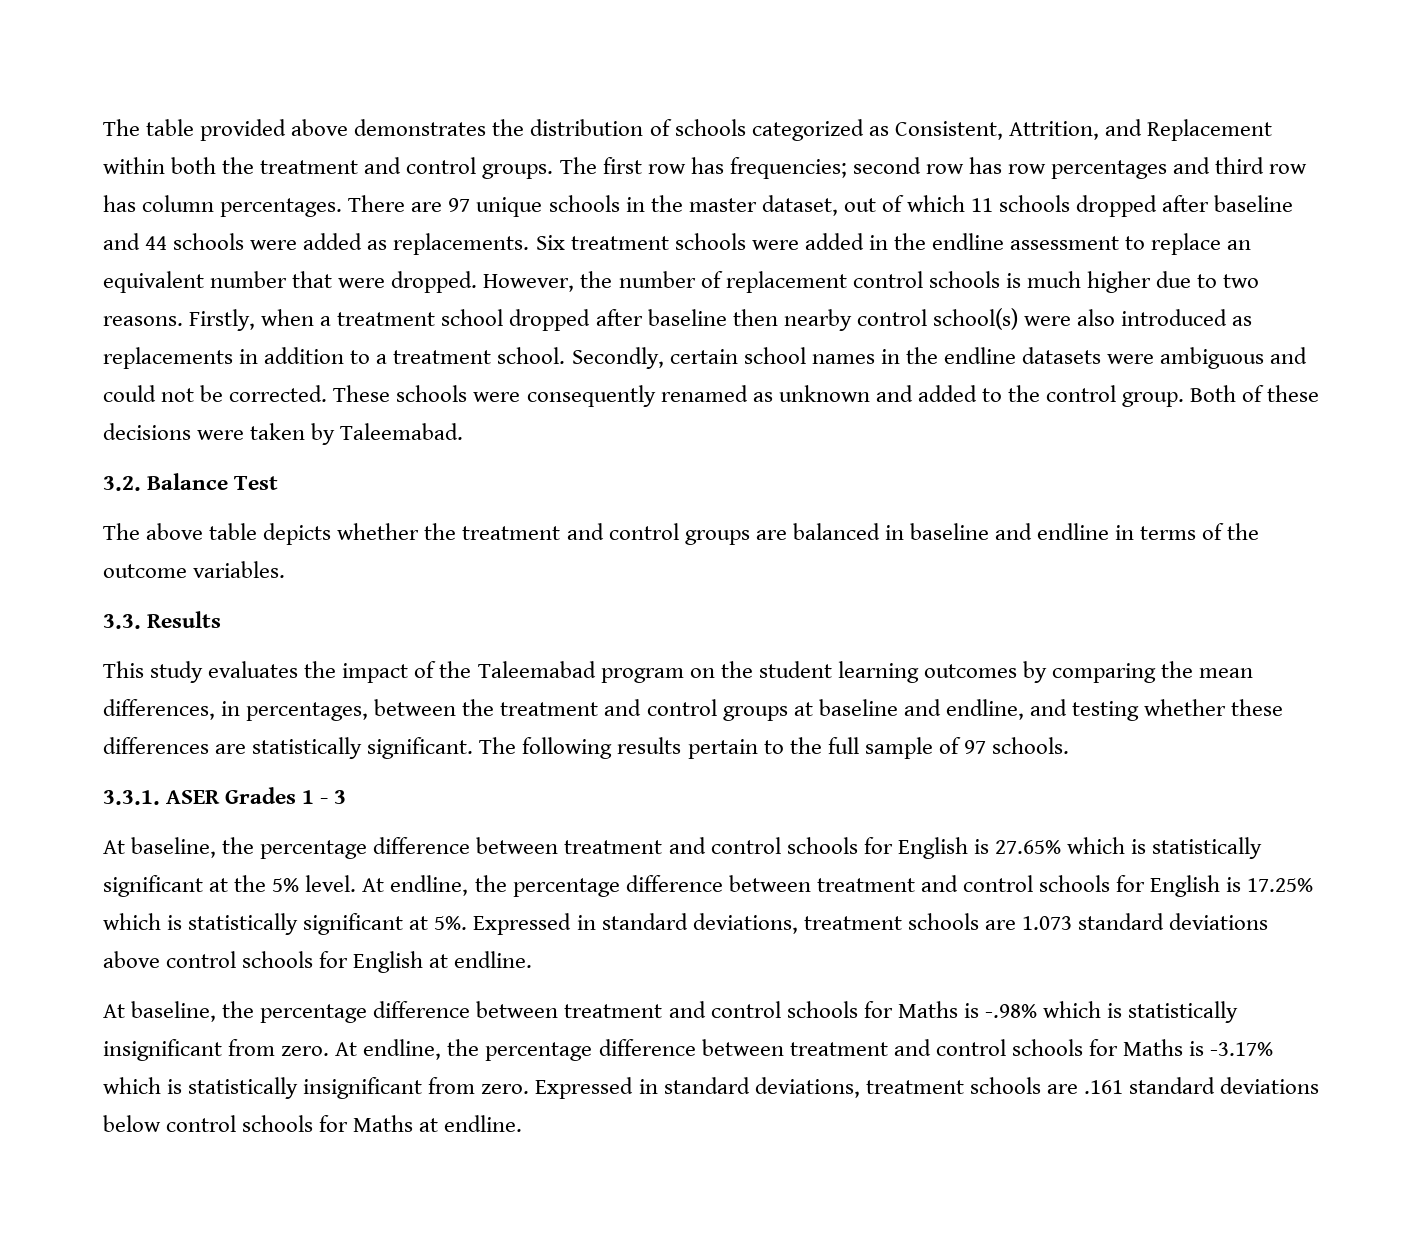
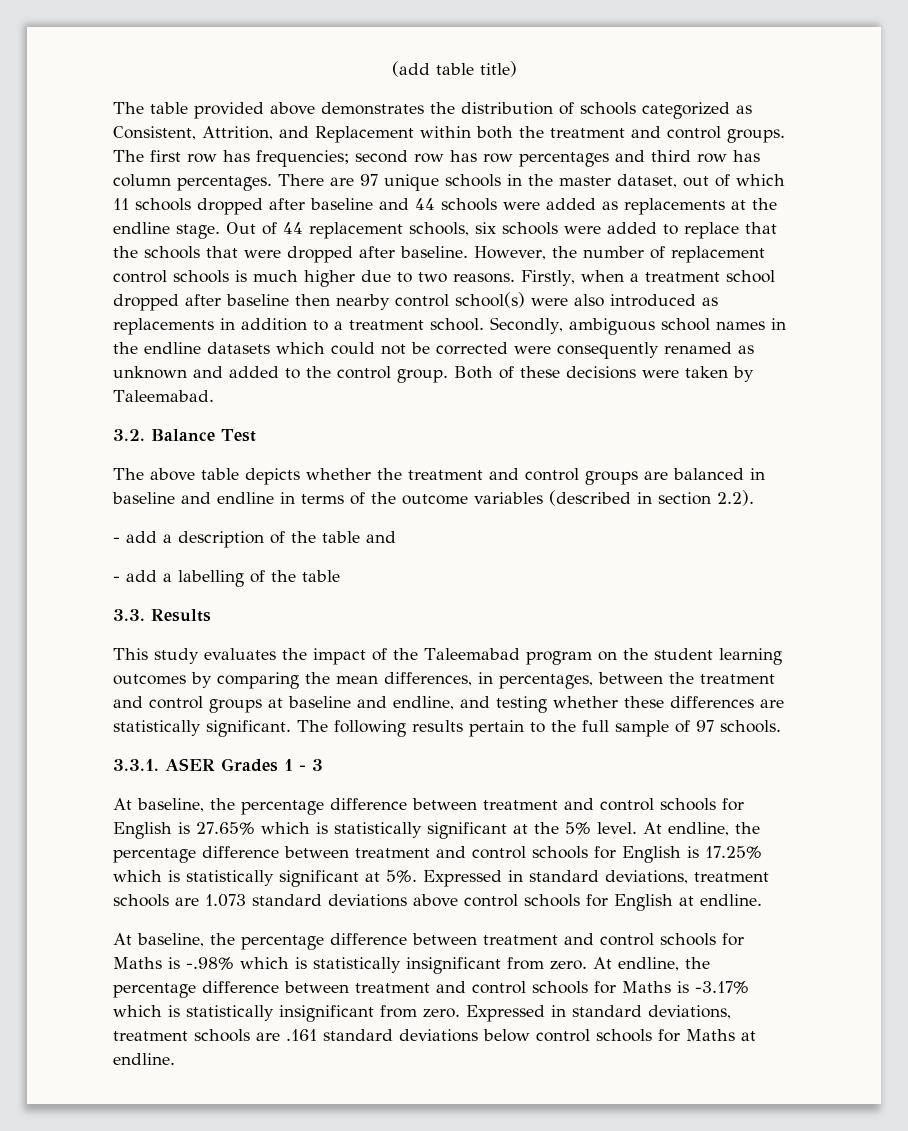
+ (add table title)
- There are 97 unique schools in the master dataset, out of which 11 schools dropped after baseline and 44 schools were added as replacements. Six treatment schools were added in the endline assessment to replace an equivalent number that were dropped.
+ There are 97 unique schools in the master dataset, out of which 11 schools dropped after baseline and 44 schools were added as replacements at the endline stage. Out of 44 replacement schools, six schools were added to replace that the schools that were dropped after baseline.
- Secondly, certain school names in the endline datasets were ambiguous and could not be corrected. These schools were consequently renamed as unknown and added to the control group.
+ Secondly, ambiguous school names in the endline datasets which could not be corrected were consequently renamed as unknown and added to the control group.
- The above table depicts whether the treatment and control groups are balanced in baseline and endline in terms of the outcome variables.
+ The above table depicts whether the treatment and control groups are balanced in baseline and endline in terms of the outcome variables (described in section 2.2).
+ - add a description of the table and
+ - add a labelling of the table

